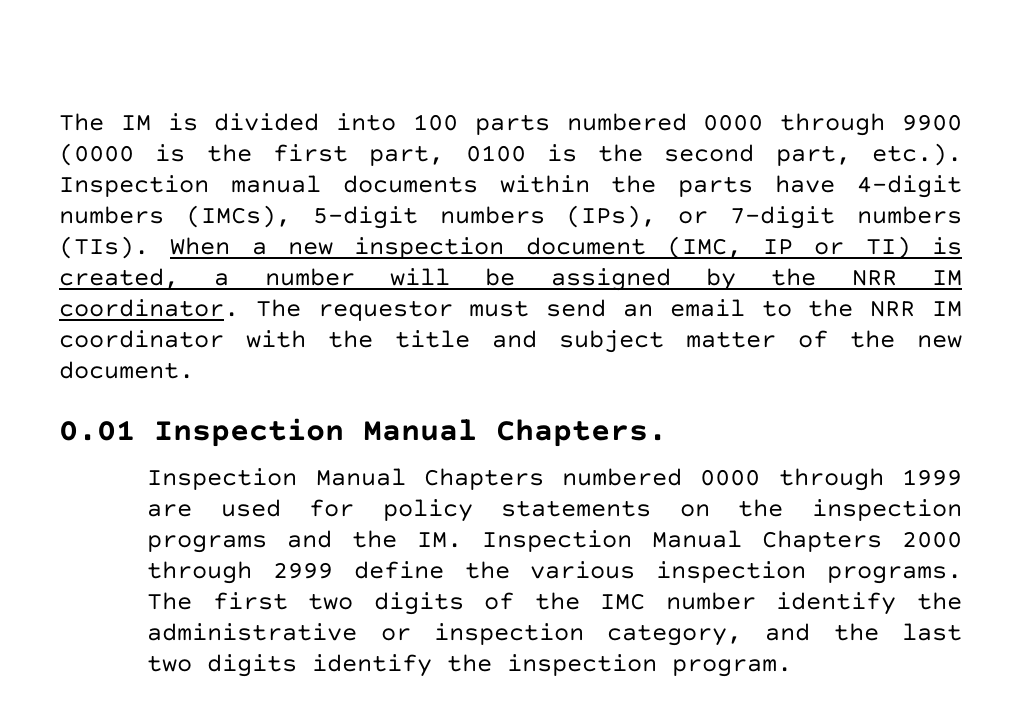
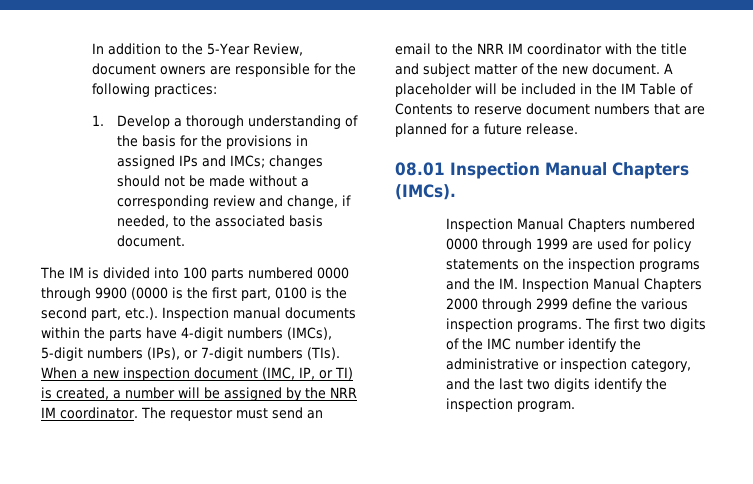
+ In addition to the 5-Year Review, document owners are responsible for the following practices:
+ 1. Develop a thorough understanding of the basis for the provisions in assigned IPs and IMCs; changes should not be made without a corresponding review and change, if needed, to the associated basis document.
- When a new inspection document (IMC, IP or TI) is created, a number will be assigned by the NRR IM coordinator.
+ When a new inspection document (IMC, IP, or TI) is created, a number will be assigned by the NRR IM coordinator.
- The requestor must send an email to the NRR IM coordinator with the title and subject matter of the new document.
- 0.01 Inspection Manual Chapters.
+ The requestor must send an email to the NRR IM coordinator with the title and subject matter of the new document. A placeholder will be included in the IM Table of Contents to reserve document numbers that are planned for a future release.
+ 08.01 Inspection Manual Chapters (IMCs).

